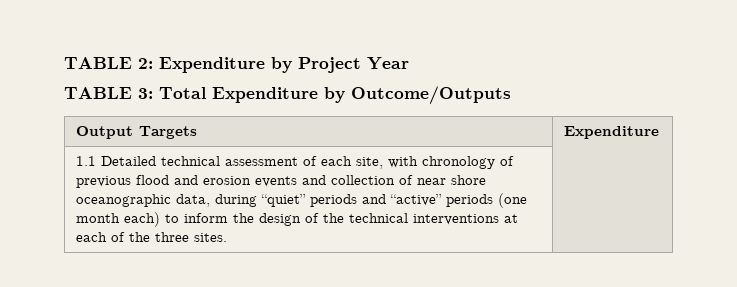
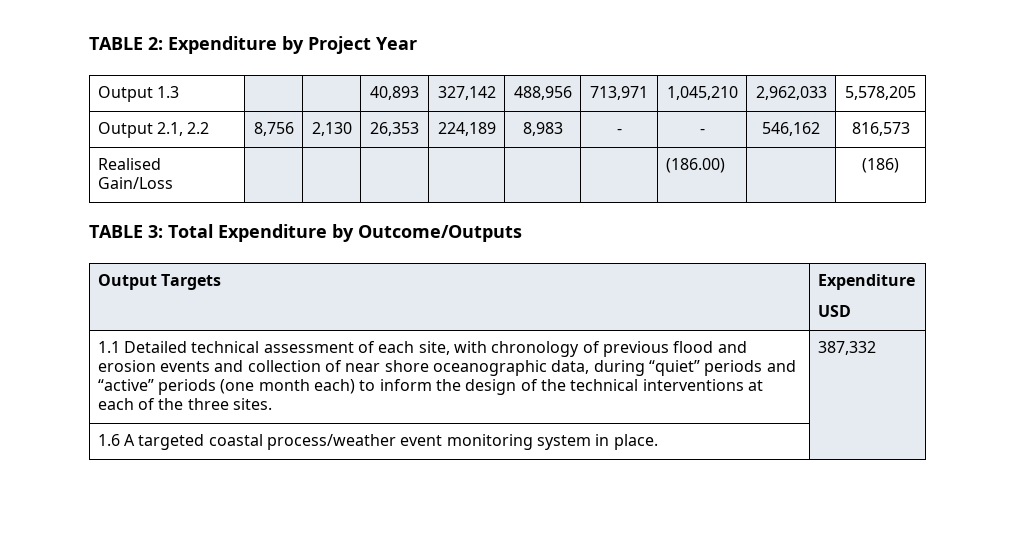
+ Output 1.3 | | | 40,893 | 327,142 | 488,956 | 713,971 | 1,045,210 | 2,962,033 | 5,578,205
+ Output 2.1, 2.2 | 8,756 | 2,130 | 26,353 | 224,189 | 8,983 | - | - | 546,162 | 816,573
+ Realised Gain/Loss | | | | | | | (186.00) | | (186)
  Output Targets | Expenditure
+ USD
+ 387,332
+ 1.6 A targeted coastal process/weather event monitoring system in place. |

